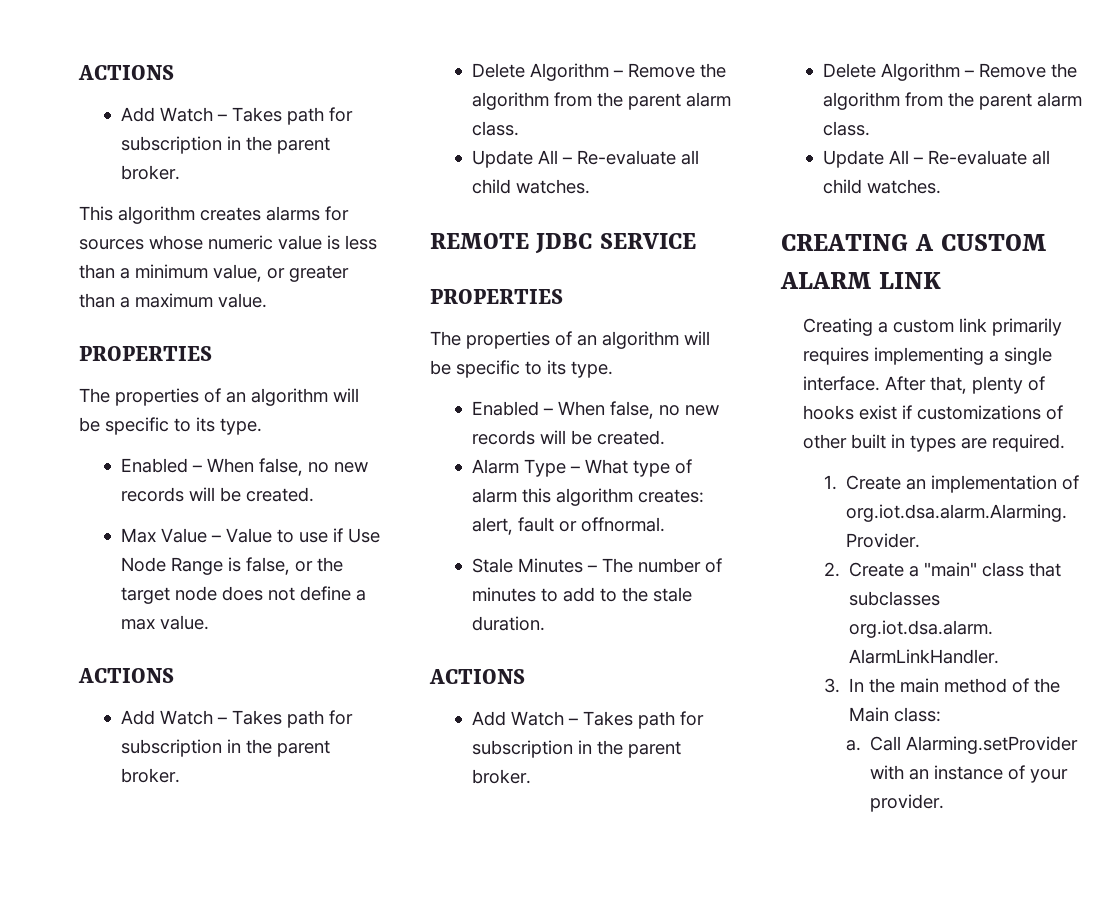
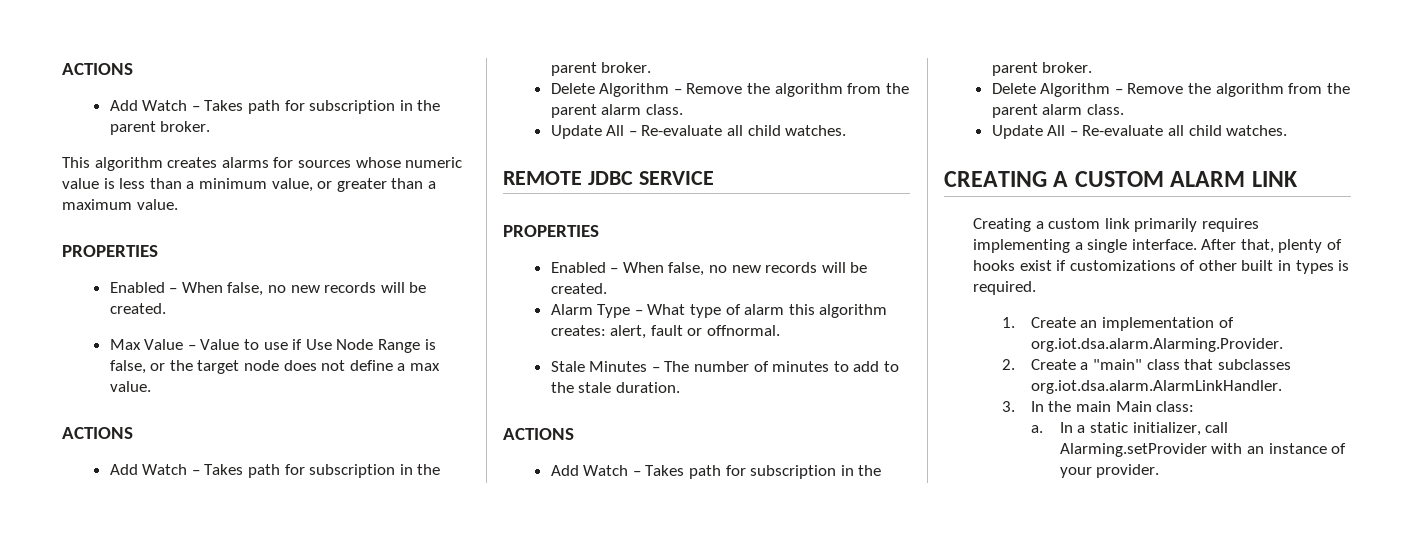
  This algorithm creates alarms for sources whose numeric value is less than a minimum value, or greater than a maximum value.
  PROPERTIES
- The properties of an algorithm will be specific to its type.
  REMOTE JDBC SERVICE
  PROPERTIES
- The properties of an algorithm will be specific to its type.
- After that, plenty of hooks exist if customizations of other built in types are required.
+ After that, plenty of hooks exist if customizations of other built in types is required.
- 3. In the main method of the Main class:
+ 3. In the main Main class:
- Call Alarming.setProvider with an instance of your provider.
+ In a static initializer, call Alarming.setProvider with an instance of your provider.

